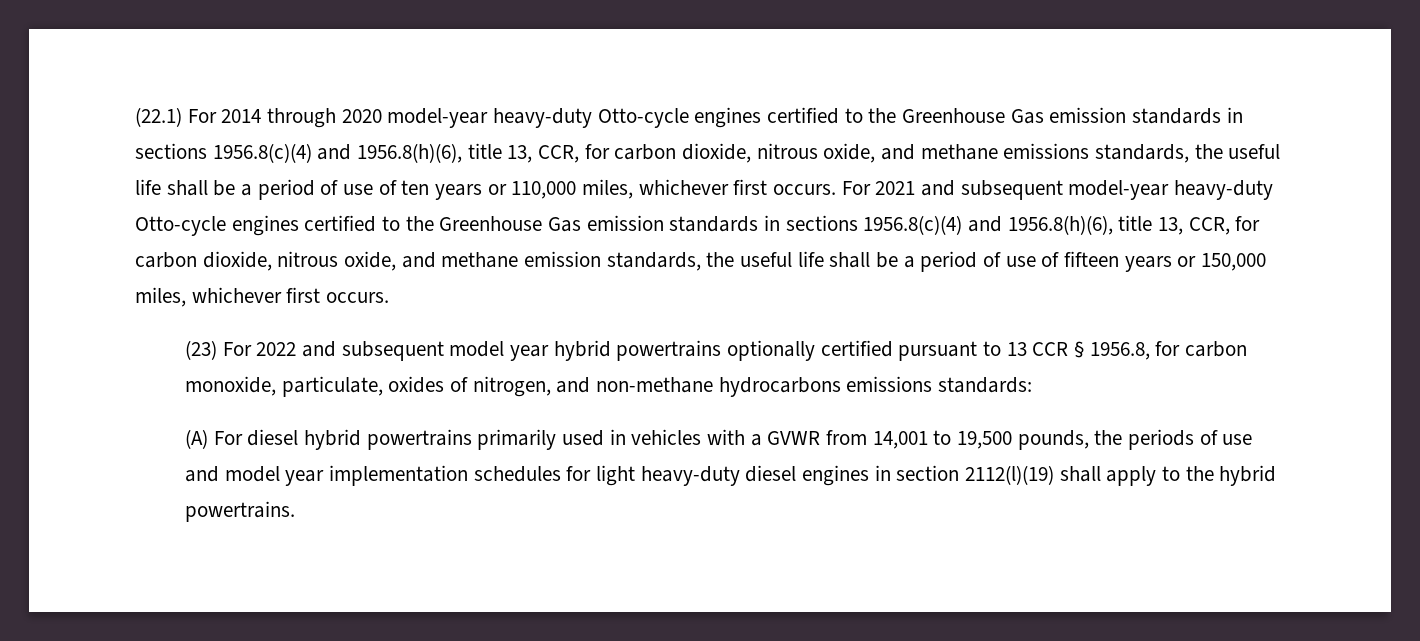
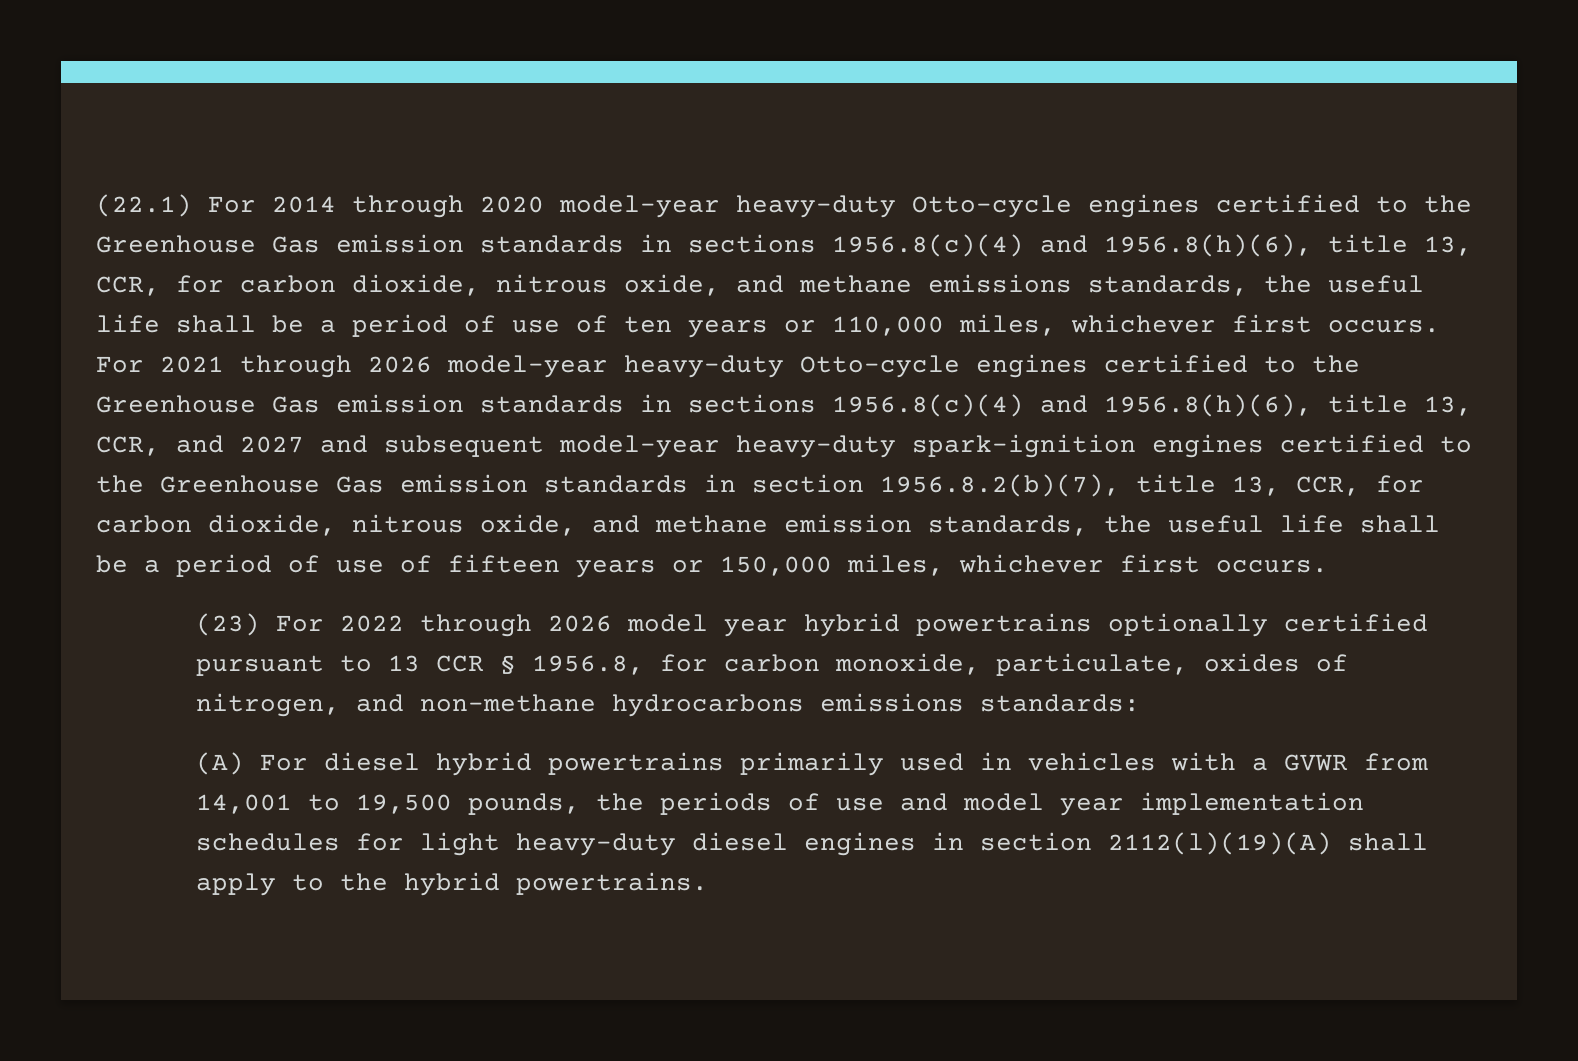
- For 2021 and subsequent model-year heavy-duty Otto-cycle engines certified to the Greenhouse Gas emission standards in sections 1956.8(c)(4) and 1956.8(h)(6), title 13, CCR, for carbon dioxide, nitrous oxide, and methane emission standards, the useful life shall be a period of use of fifteen years or 150,000 miles, whichever first occurs.
+ For 2021 through 2026 model-year heavy-duty Otto-cycle engines certified to the Greenhouse Gas emission standards in sections 1956.8(c)(4) and 1956.8(h)(6), title 13, CCR, and 2027 and subsequent model-year heavy-duty spark-ignition engines certified to the Greenhouse Gas emission standards in section 1956.8.2(b)(7), title 13, CCR, for carbon dioxide, nitrous oxide, and methane emission standards, the useful life shall be a period of use of fifteen years or 150,000 miles, whichever first occurs.
- (23) For 2022 and subsequent model year hybrid powertrains optionally certified pursuant to 13 CCR § 1956.8, for carbon monoxide, particulate, oxides of nitrogen, and non-methane hydrocarbons emissions standards:
+ (23) For 2022 through 2026 model year hybrid powertrains optionally certified pursuant to 13 CCR § 1956.8, for carbon monoxide, particulate, oxides of nitrogen, and non-methane hydrocarbons emissions standards:
- (A) For diesel hybrid powertrains primarily used in vehicles with a GVWR from 14,001 to 19,500 pounds, the periods of use and model year implementation schedules for light heavy-duty diesel engines in section 2112(l)(19) shall apply to the hybrid powertrains.
+ (A) For diesel hybrid powertrains primarily used in vehicles with a GVWR from 14,001 to 19,500 pounds, the periods of use and model year implementation schedules for light heavy-duty diesel engines in section 2112(l)(19)(A) shall apply to the hybrid powertrains.

